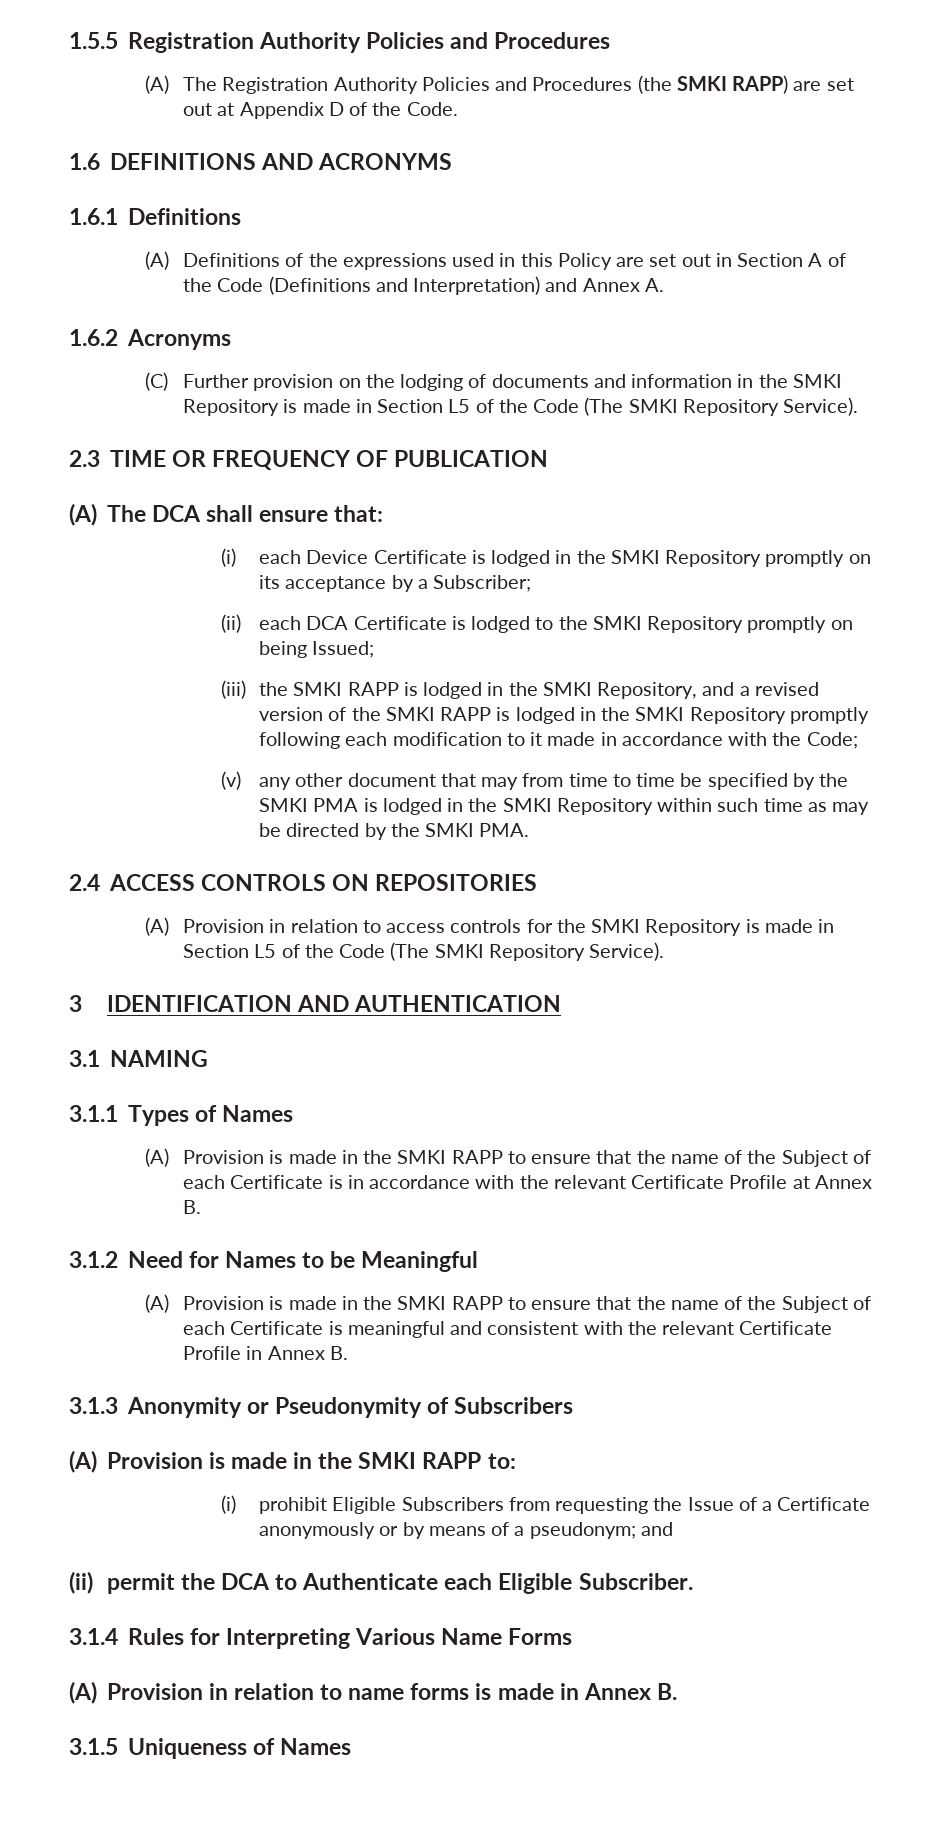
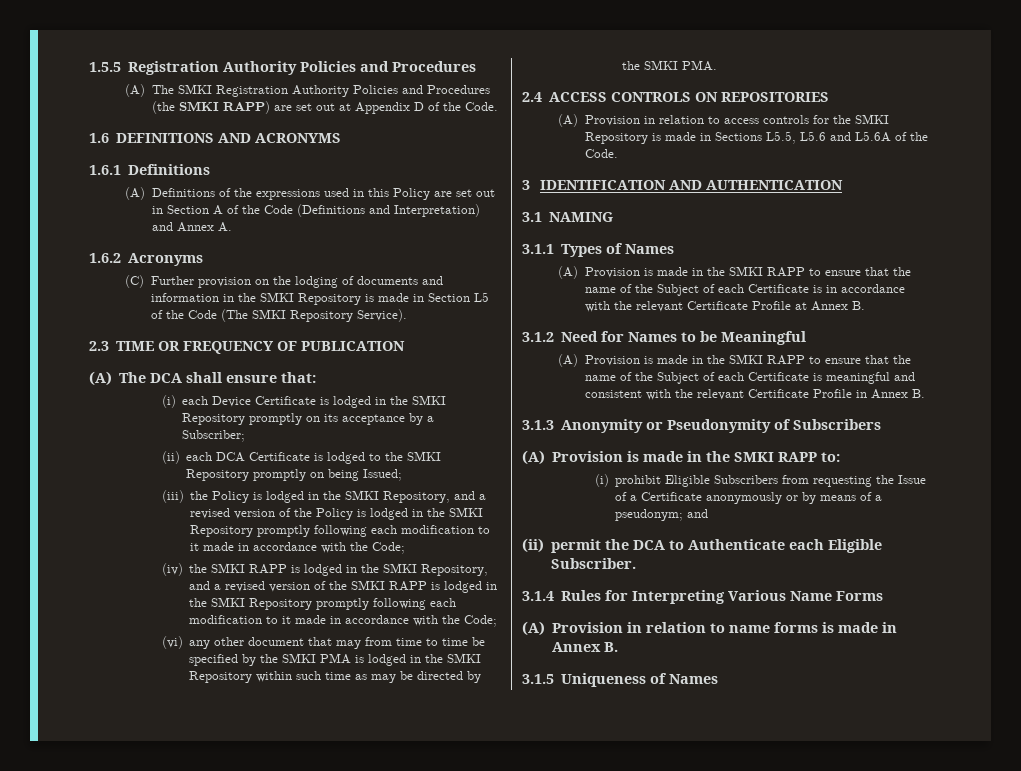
- (A) The Registration Authority Policies and Procedures (the SMKI RAPP) are set out at Appendix D of the Code.
+ (A) The SMKI Registration Authority Policies and Procedures (the SMKI RAPP) are set out at Appendix D of the Code.
- (iii) the SMKI RAPP is lodged in the SMKI Repository, and a revised version of the SMKI RAPP is lodged in the SMKI Repository promptly following each modification to it made in accordance with the Code;
+ (iii) the Policy is lodged in the SMKI Repository, and a revised version of the Policy is lodged in the SMKI Repository promptly following each modification to it made in accordance with the Code;
+ (iv) the SMKI RAPP is lodged in the SMKI Repository, and a revised version of the SMKI RAPP is lodged in the SMKI Repository promptly following each modification to it made in accordance with the Code;
- (v) any other document that may from time to time be specified by the SMKI PMA is lodged in the SMKI Repository within such time as may be directed by the SMKI PMA.
+ (vi) any other document that may from time to time be specified by the SMKI PMA is lodged in the SMKI Repository within such time as may be directed by the SMKI PMA.
- (A) Provision in relation to access controls for the SMKI Repository is made in Section L5 of the Code (The SMKI Repository Service).
+ (A) Provision in relation to access controls for the SMKI Repository is made in Sections L5.5, L5.6 and L5.6A of the Code.

